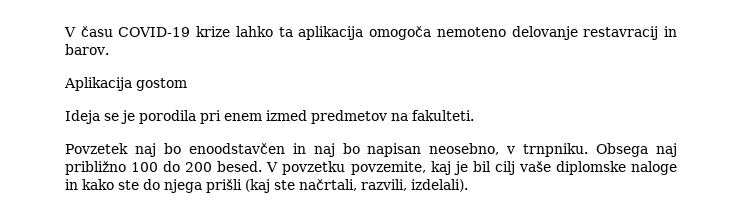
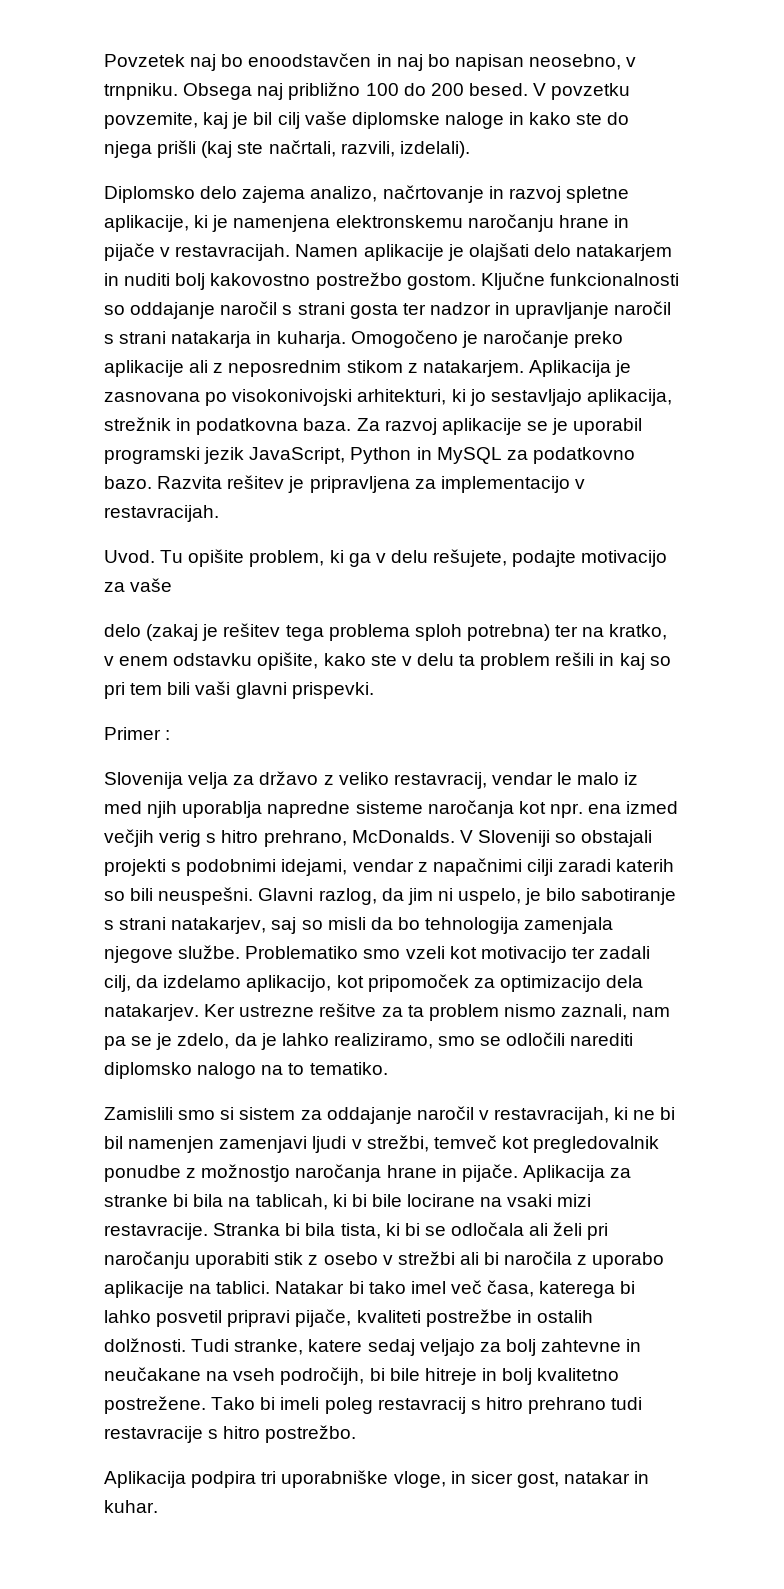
- V času COVID-19 krize lahko ta aplikacija omogoča nemoteno delovanje restavracij in barov.
- Aplikacija gostom
- Ideja se je porodila pri enem izmed predmetov na fakulteti.
+ Diplomsko delo zajema analizo, načrtovanje in razvoj spletne aplikacije, ki je namenjena elektronskemu naročanju hrane in pijače v restavracijah. Namen aplikacije je olajšati delo natakarjem in nuditi bolj kakovostno postrežbo gostom. Ključne funkcionalnosti so oddajanje naročil s strani gosta ter nadzor in upravljanje naročil s strani natakarja in kuharja. Omogočeno je naročanje preko aplikacije ali z neposrednim stikom z natakarjem. Aplikacija je zasnovana po visokonivojski arhitekturi, ki jo sestavljajo aplikacija, strežnik in podatkovna baza. Za razvoj aplikacije se je uporabil programski jezik JavaScript, Python in MySQL za podatkovno bazo. Razvita rešitev je pripravljena za implementacijo v restavracijah.
+ Uvod. Tu opišite problem, ki ga v delu rešujete, podajte motivacijo za vaše
+ delo (zakaj je rešitev tega problema sploh potrebna) ter na kratko, v enem odstavku opišite, kako ste v delu ta problem rešili in kaj so pri tem bili vaši glavni prispevki.
+ Primer :
+ Slovenija velja za državo z veliko restavracij, vendar le malo iz med njih uporablja napredne sisteme naročanja kot npr. ena izmed večjih verig s hitro prehrano, McDonalds. V Sloveniji so obstajali projekti s podobnimi idejami, vendar z napačnimi cilji zaradi katerih so bili neuspešni. Glavni razlog, da jim ni uspelo, je bilo sabotiranje s strani natakarjev, saj so misli da bo tehnologija zamenjala njegove službe. Problematiko smo vzeli kot motivacijo ter zadali cilj, da izdelamo aplikacijo, kot pripomoček za optimizacijo dela natakarjev. Ker ustrezne rešitve za ta problem nismo zaznali, nam pa se je zdelo, da je lahko realiziramo, smo se odločili narediti diplomsko nalogo na to tematiko.
+ Zamislili smo si sistem za oddajanje naročil v restavracijah, ki ne bi bil namenjen zamenjavi ljudi v strežbi, temveč kot pregledovalnik ponudbe z možnostjo naročanja hrane in pijače. Aplikacija za stranke bi bila na tablicah, ki bi bile locirane na vsaki mizi restavracije. Stranka bi bila tista, ki bi se odločala ali želi pri naročanju uporabiti stik z osebo v strežbi ali bi naročila z uporabo aplikacije na tablici. Natakar bi tako imel več časa, katerega bi lahko posvetil pripravi pijače, kvaliteti postrežbe in ostalih dolžnosti. Tudi stranke, katere sedaj veljajo za bolj zahtevne in neučakane na vseh področijh, bi bile hitreje in bolj kvalitetno postrežene. Tako bi imeli poleg restavracij s hitro prehrano tudi restavracije s hitro postrežbo.
+ Aplikacija podpira tri uporabniške vloge, in sicer gost, natakar in kuhar.

